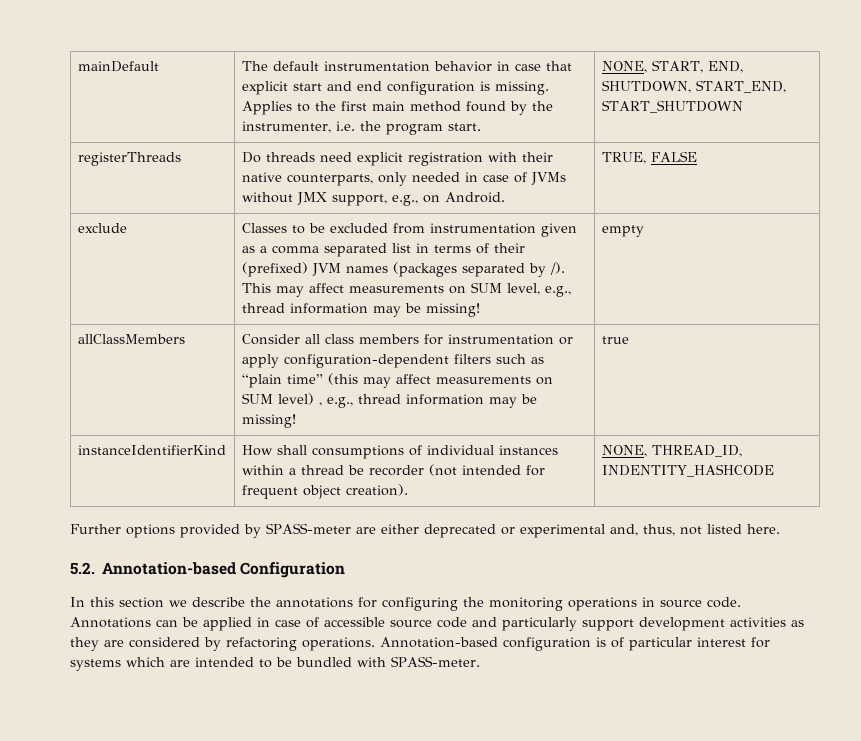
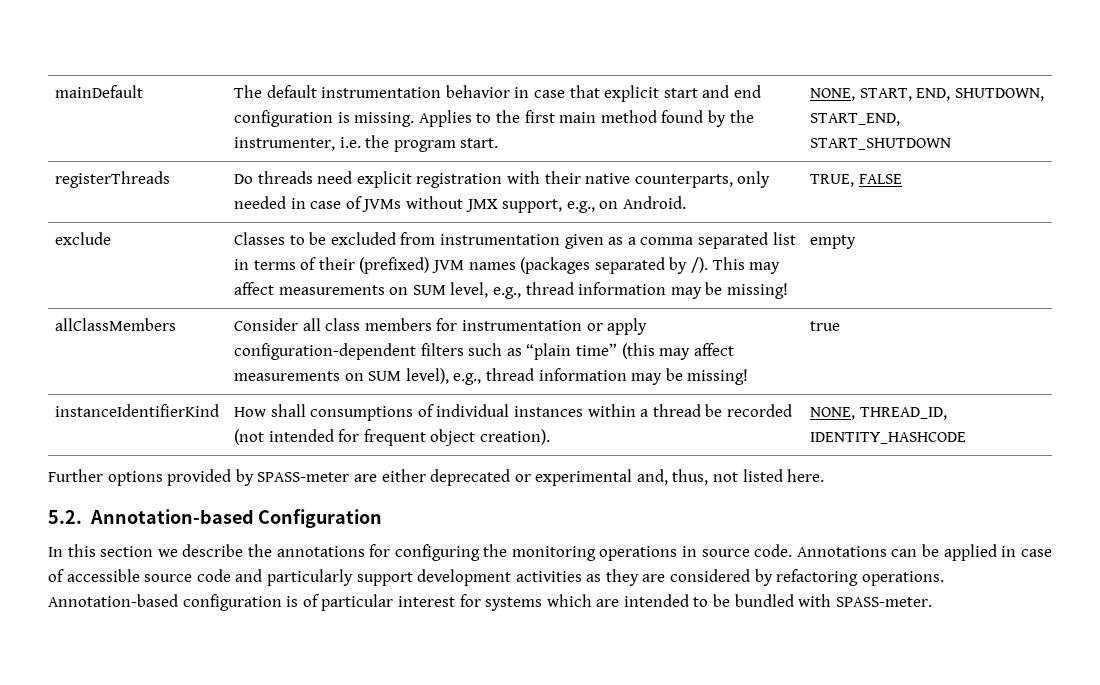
- allClassMembers | Consider all class members for instrumentation or apply configuration-dependent filters such as “plain time” (this may affect measurements on SUM level) , e.g., thread information may be missing! | true
+ allClassMembers | Consider all class members for instrumentation or apply configuration-dependent filters such as “plain time” (this may affect measurements on SUM level), e.g., thread information may be missing! | true
- instanceIdentifierKind | How shall consumptions of individual instances within a thread be recorder (not intended for frequent object creation). | NONE, THREAD_ID, INDENTITY_HASHCODE
+ instanceIdentifierKind | How shall consumptions of individual instances within a thread be recorded (not intended for frequent object creation). | NONE, THREAD_ID, IDENTITY_HASHCODE

